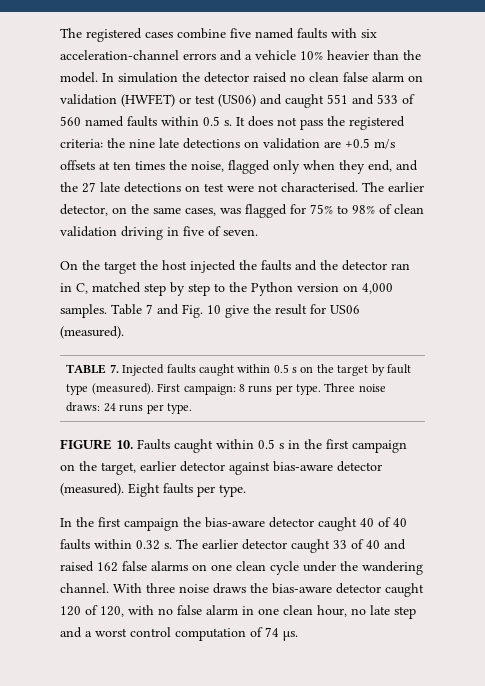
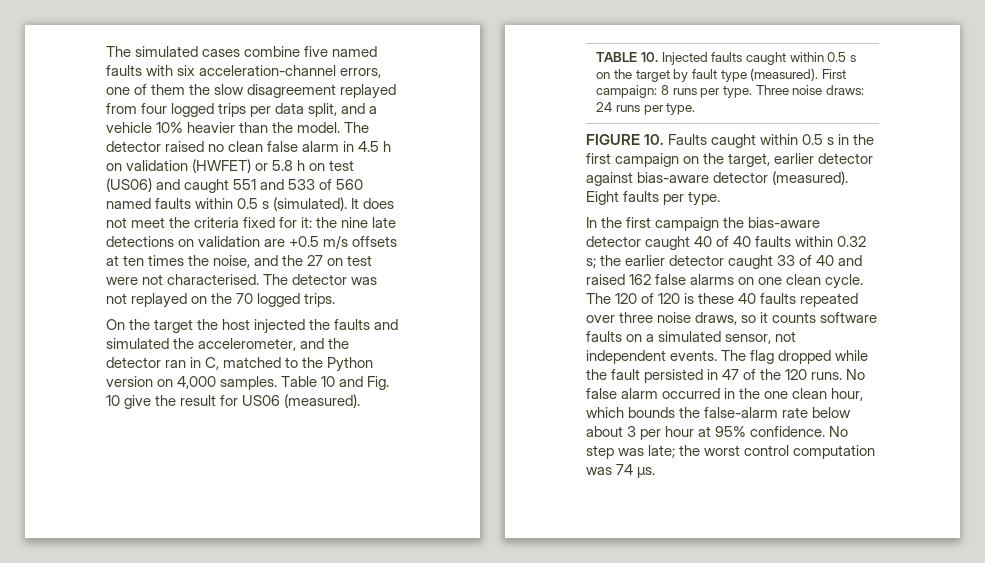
- The registered cases combine five named faults with six acceleration-channel errors and a vehicle 10% heavier than the model.
+ The simulated cases combine five named faults with six acceleration-channel errors, one of them the slow disagreement replayed from four logged trips per data split, and a vehicle 10% heavier than the model.
- In simulation the detector raised no clean false alarm on validation (HWFET) or test (US06) and caught 551 and 533 of 560 named faults within 0.5 s.
+ The detector raised no clean false alarm in 4.5 h on validation (HWFET) or 5.8 h on test (US06) and caught 551 and 533 of 560 named faults within 0.5 s (simulated).
- It does not pass the registered criteria: the nine late detections on validation are +0.5 m/s offsets at ten times the noise, flagged only when they end, and the 27 late detections on test were not characterised.
+ It does not meet the criteria fixed for it: the nine late detections on validation are +0.5 m/s offsets at ten times the noise, and the 27 on test were not characterised.
- The earlier detector, on the same cases, was flagged for 75% to 98% of clean validation driving in five of seven.
+ The detector was not replayed on the 70 logged trips.
- On the target the host injected the faults and the detector ran in C, matched step by step to the Python version on 4,000 samples.
+ On the target the host injected the faults and simulated the accelerometer, and the detector ran in C, matched to the Python version on 4,000 samples.
- Table 7 and Fig. 10 give the result for US06 (measured).
+ Table 10 and Fig. 10 give the result for US06 (measured).
- TABLE 7. Injected faults caught within 0.5 s on the target by fault type (measured). First campaign: 8 runs per type. Three noise draws: 24 runs per type.
+ TABLE 10. Injected faults caught within 0.5 s on the target by fault type (measured). First campaign: 8 runs per type. Three noise draws: 24 runs per type.
- In the first campaign the bias-aware detector caught 40 of 40 faults within 0.32 s. The earlier detector caught 33 of 40 and raised 162 false alarms on one clean cycle under the wandering channel. With three noise draws the bias-aware detector caught 120 of 120, with no false alarm in one clean hour, no late step and a worst control computation of 74 µs.
+ In the first campaign the bias-aware detector caught 40 of 40 faults within 0.32 s; the earlier detector caught 33 of 40 and raised 162 false alarms on one clean cycle. The 120 of 120 is these 40 faults repeated over three noise draws, so it counts software faults on a simulated sensor, not independent events. The flag dropped while the fault persisted in 47 of the 120 runs. No false alarm occurred in the one clean hour, which bounds the false-alarm rate below about 3 per hour at 95% confidence. No step was late; the worst control computation was 74 µs.

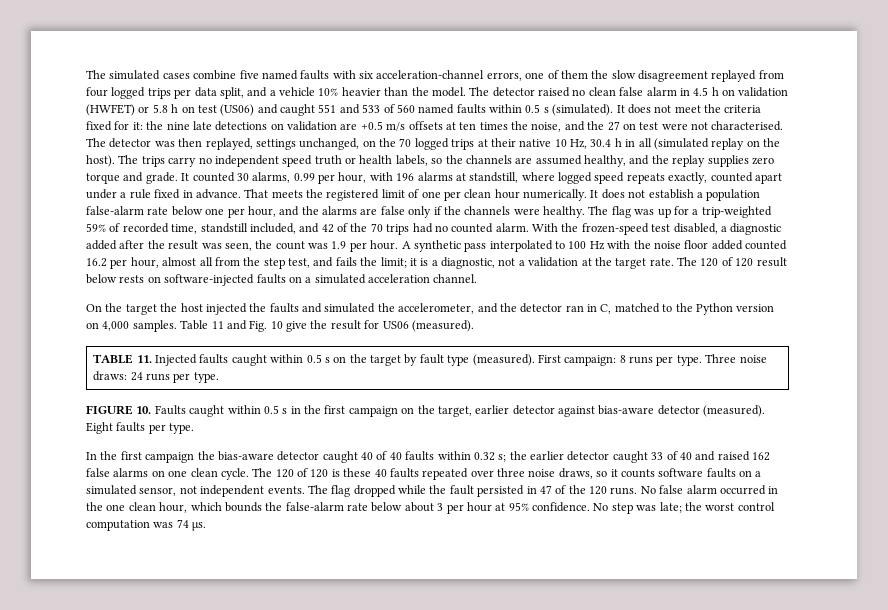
- The detector was not replayed on the 70 logged trips.
+ The detector was then replayed, settings unchanged, on the 70 logged trips at their native 10 Hz, 30.4 h in all (simulated replay on the host). The trips carry no independent speed truth or health labels, so the channels are assumed healthy, and the replay supplies zero torque and grade. It counted 30 alarms, 0.99 per hour, with 196 alarms at standstill, where logged speed repeats exactly, counted apart under a rule fixed in advance. That meets the registered limit of one per clean hour numerically. It does not establish a population false-alarm rate below one per hour, and the alarms are false only if the channels were healthy. The flag was up for a trip-weighted 59% of recorded time, standstill included, and 42 of the 70 trips had no counted alarm. With the frozen-speed test disabled, a diagnostic added after the result was seen, the count was 1.9 per hour. A synthetic pass interpolated to 100 Hz with the noise floor added counted 16.2 per hour, almost all from the step test, and fails the limit; it is a diagnostic, not a validation at the target rate. The 120 of 120 result below rests on software-injected faults on a simulated acceleration channel.
- Table 10 and Fig. 10 give the result for US06 (measured).
+ Table 11 and Fig. 10 give the result for US06 (measured).
- TABLE 10. Injected faults caught within 0.5 s on the target by fault type (measured). First campaign: 8 runs per type. Three noise draws: 24 runs per type.
+ TABLE 11. Injected faults caught within 0.5 s on the target by fault type (measured). First campaign: 8 runs per type. Three noise draws: 24 runs per type.

